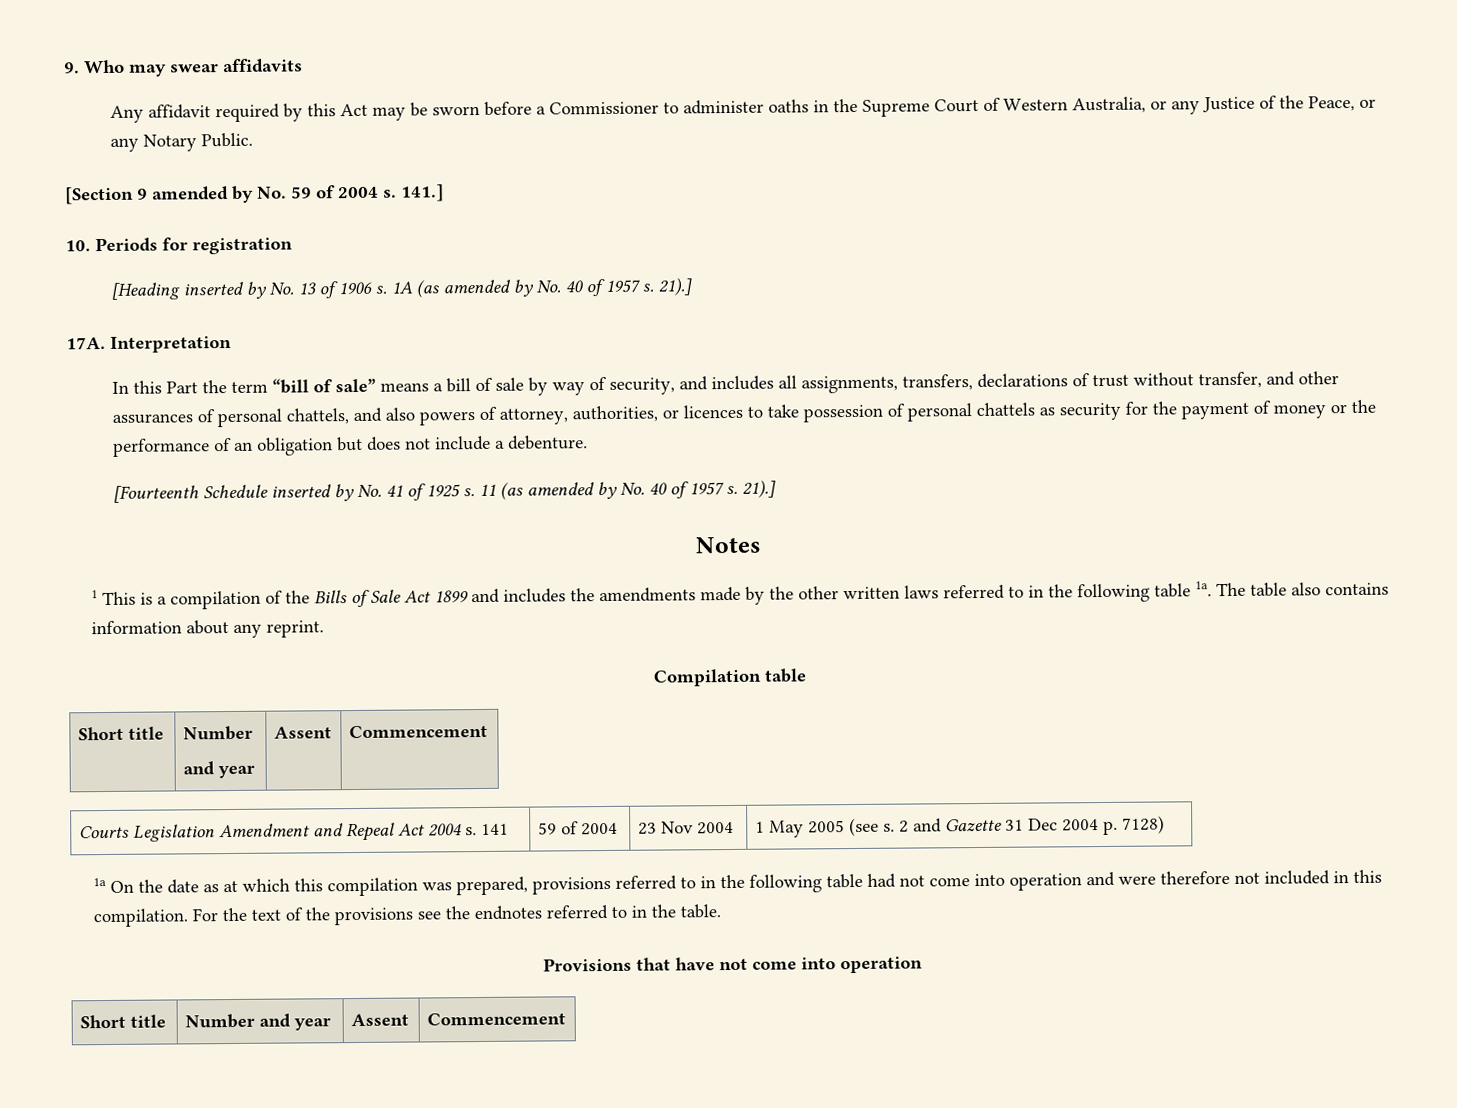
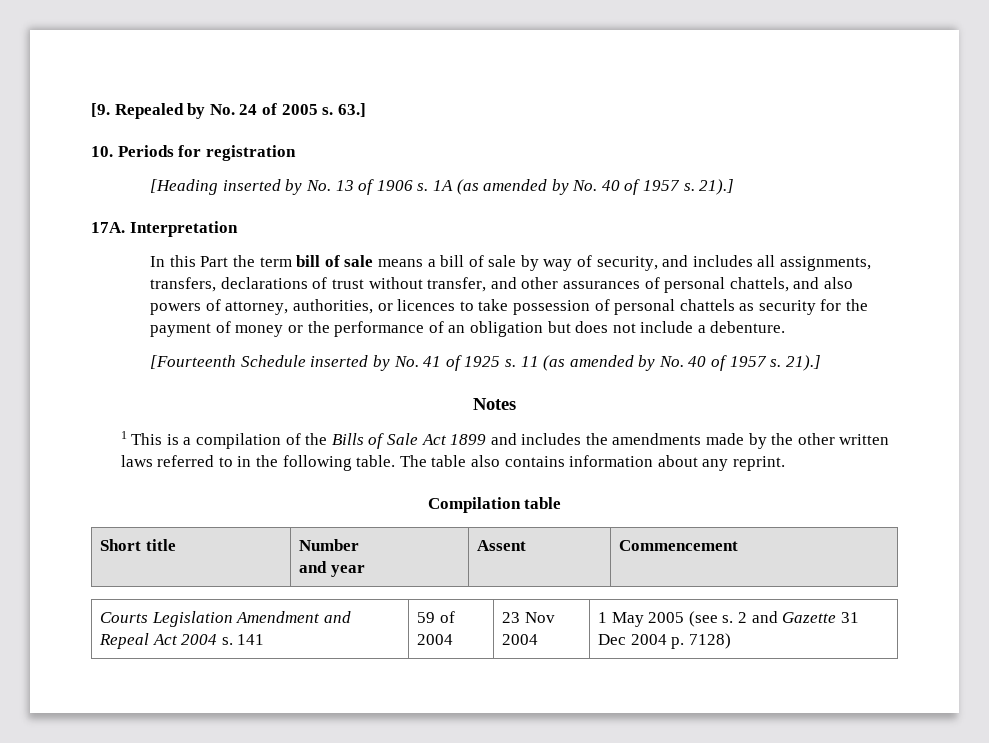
- 9. Who may swear affidavits
- Any affidavit required by this Act may be sworn before a Commissioner to administer oaths in the Supreme Court of Western Australia, or any Justice of the Peace, or any Notary Public.
- [Section 9 amended by No. 59 of 2004 s. 141.]
+ [9. Repealed by No. 24 of 2005 s. 63.]
- In this Part the term “bill of sale” means a bill of sale by way of security, and includes all assignments, transfers, declarations of trust without transfer, and other assurances of personal chattels, and also powers of attorney, authorities, or licences to take possession of personal chattels as security for the payment of money or the performance of an obligation but does not include a debenture.
+ In this Part the term bill of sale means a bill of sale by way of security, and includes all assignments, transfers, declarations of trust without transfer, and other assurances of personal chattels, and also powers of attorney, authorities, or licences to take possession of personal chattels as security for the payment of money or the performance of an obligation but does not include a debenture.
- 1 This is a compilation of the Bills of Sale Act 1899 and includes the amendments made by the other written laws referred to in the following table 1a.
+ 1 This is a compilation of the Bills of Sale Act 1899 and includes the amendments made by the other written laws referred to in the following table.
- 1a On the date as at which this compilation was prepared, provisions referred to in the following table had not come into operation and were therefore not included in this compilation. For the text of the provisions see the endnotes referred to in the table.
- Provisions that have not come into operation
- Short title | Number and year | Assent | Commencement

